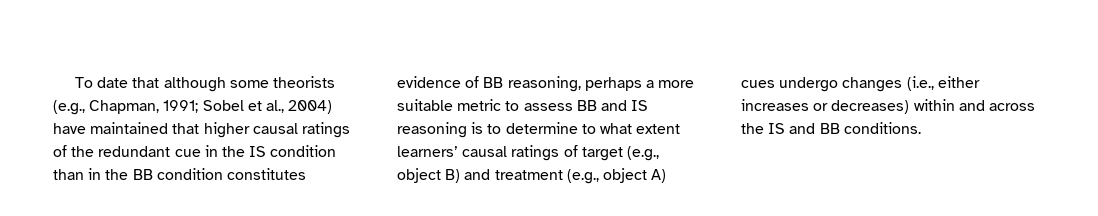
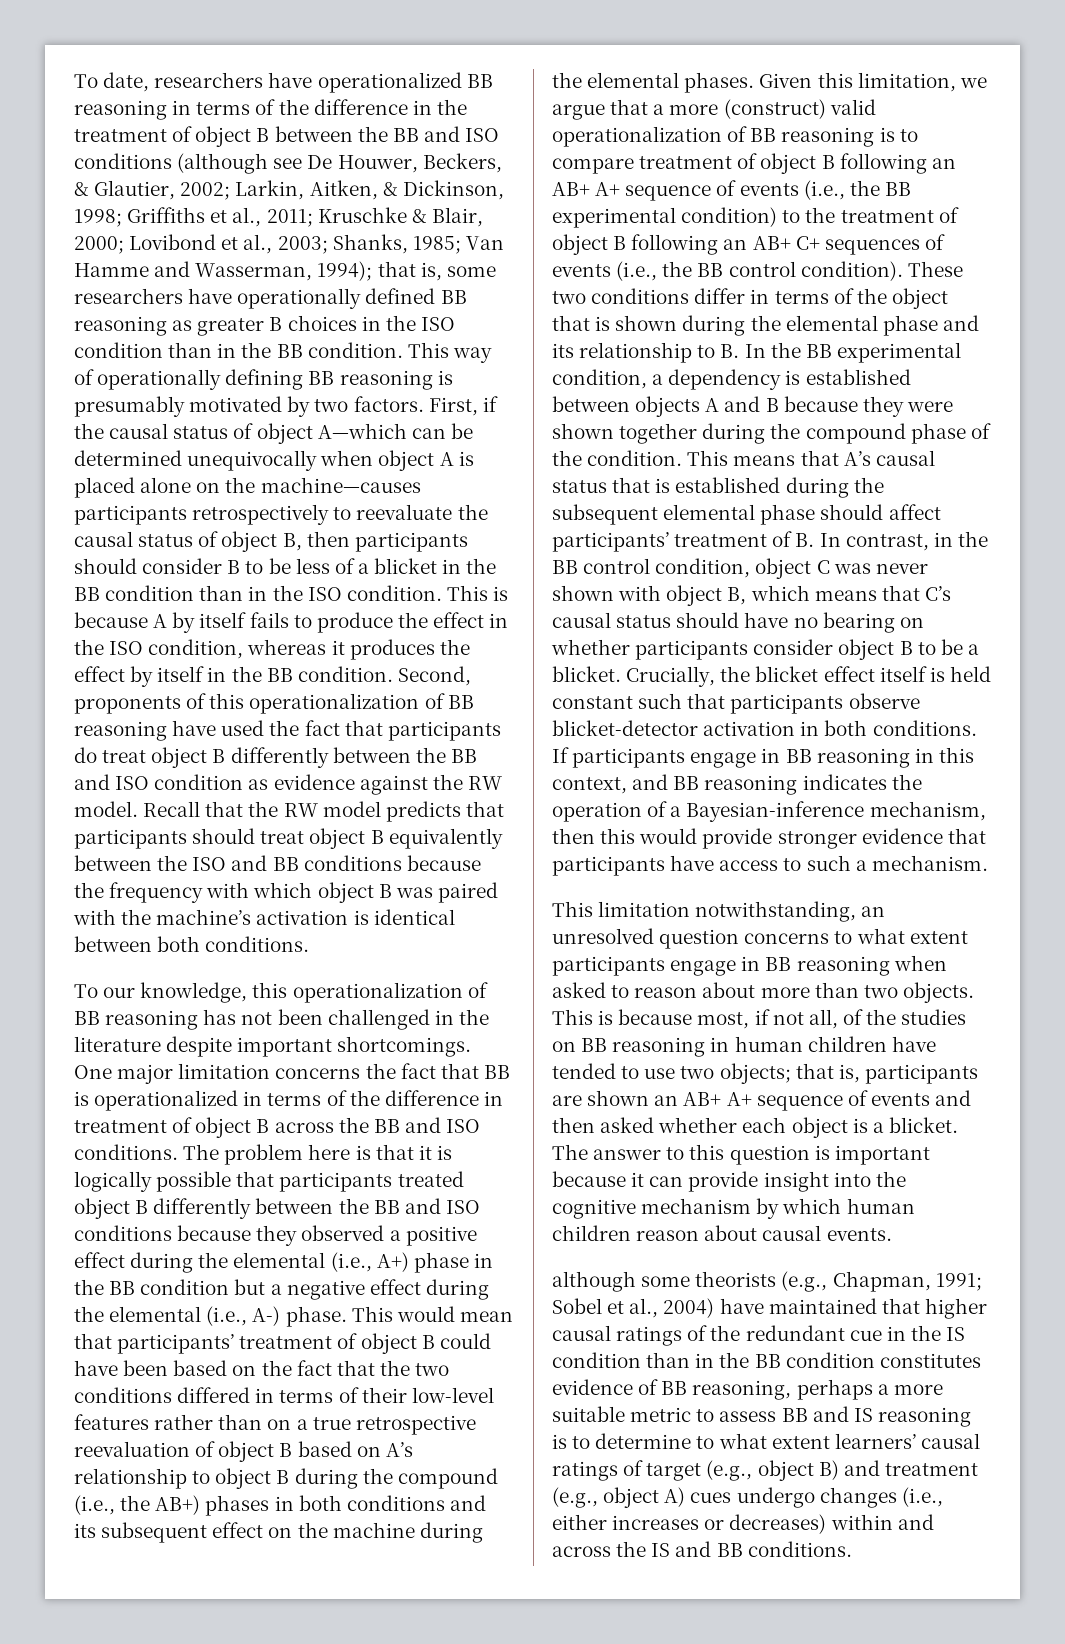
- To date that although some theorists (e.g., Chapman, 1991;
+ To date, researchers have operationalized BB reasoning in terms of the difference in the treatment of object B between the BB and ISO conditions (although see De Houwer, Beckers, & Glautier, 2002; Larkin, Aitken, & Dickinson, 1998; Griffiths et al., 2011; Kruschke & Blair, 2000; Lovibond et al., 2003; Shanks, 1985; Van Hamme and Wasserman, 1994); that is, some researchers have operationally defined BB reasoning as greater B choices in the ISO condition than in the BB condition. This way of operationally defining BB reasoning is presumably motivated by two factors. First, if the causal status of object A—which can be determined unequivocally when object A is placed alone on the machine—causes participants retrospectively to reevaluate the causal status of object B, then participants should consider B to be less of a blicket in the BB condition than in the ISO condition. This is because A by itself fails to produce the effect in the ISO condition, whereas it produces the effect by itself in the BB condition. Second, proponents of this operationalization of BB reasoning have used the fact that participants do treat object B differently between the BB and ISO condition as evidence against the RW model. Recall that the RW model predicts that participants should treat object B equivalently between the ISO and BB conditions because the frequency with which object B was paired with the machine’s activation is identical between both conditions.
+ To our knowledge, this operationalization of BB reasoning has not been challenged in the literature despite important shortcomings. One major limitation concerns the fact that BB is operationalized in terms of the difference in treatment of object B across the BB and ISO conditions. The problem here is that it is logically possible that participants treated object B differently between the BB and ISO conditions because they observed a positive effect during the elemental (i.e., A+) phase in the BB condition but a negative effect during the elemental (i.e., A-) phase. This would mean that participants’ treatment of object B could have been based on the fact that the two conditions differed in terms of their low-level features rather than on a true retrospective reevaluation of object B based on A’s relationship to object B during the compound (i.e., the AB+) phases in both conditions and its subsequent effect on the machine during the elemental phases. Given this limitation, we argue that a more (construct) valid operationalization of BB reasoning is to compare treatment of object B following an AB+ A+ sequence of events (i.e., the BB experimental condition) to the treatment of object B following an AB+ C+ sequences of events (i.e., the BB control condition). These two conditions differ in terms of the object that is shown during the elemental phase and its relationship to B. In the BB experimental condition, a dependency is established between objects A and B because they were shown together during the compound phase of the condition. This means that A’s causal status that is established during the subsequent elemental phase should affect participants’ treatment of B. In contrast, in the BB control condition, object C was never shown with object B, which means that C’s causal status should have no bearing on whether participants consider object B to be a blicket. Crucially, the blicket effect itself is held constant such that participants observe blicket-detector activation in both conditions. If participants engage in BB reasoning in this context, and BB reasoning indicates the operation of a Bayesian-inference mechanism, then this would provide stronger evidence that participants have access to such a mechanism.
+ This limitation notwithstanding, an unresolved question concerns to what extent participants engage in BB reasoning when asked to reason about more than two objects. This is because most, if not all, of the studies on BB reasoning in human children have tended to use two objects; that is, participants are shown an AB+ A+ sequence of events and then asked whether each object is a blicket. The answer to this question is important because it can provide insight into the cognitive mechanism by which human children reason about causal events.
+ although some theorists (e.g., Chapman, 1991;

